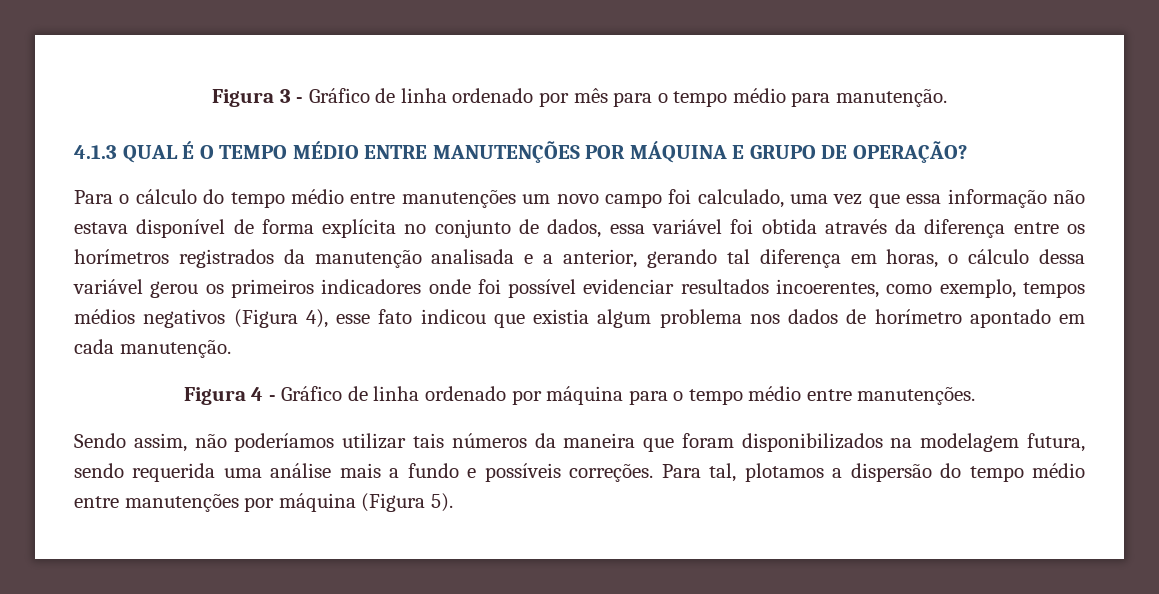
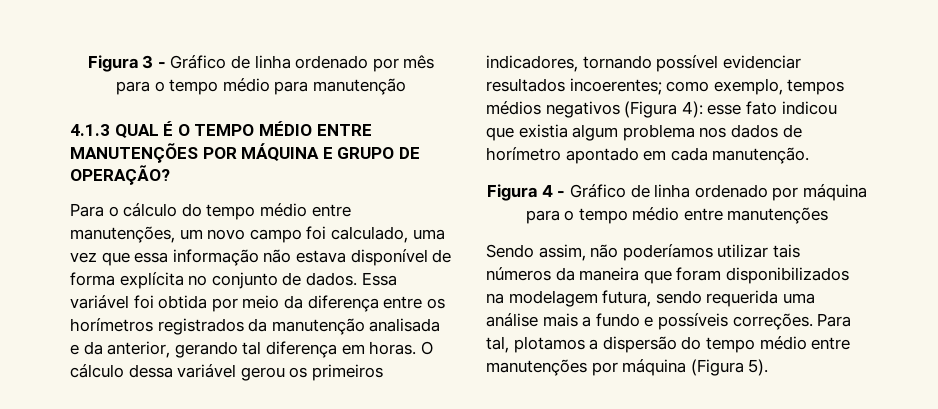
- Figura 3 - Gráfico de linha ordenado por mês para o tempo médio para manutenção.
+ Figura 3 - Gráfico de linha ordenado por mês para o tempo médio para manutenção
- Para o cálculo do tempo médio entre manutenções um novo campo foi calculado, uma vez que essa informação não estava disponível de forma explícita no conjunto de dados, essa variável foi obtida através da diferença entre os horímetros registrados da manutenção analisada e a anterior, gerando tal diferença em horas, o cálculo dessa variável gerou os primeiros indicadores onde foi possível evidenciar resultados incoerentes, como exemplo, tempos médios negativos (Figura 4), esse fato indicou que existia algum problema nos dados de horímetro apontado em cada manutenção.
+ Para o cálculo do tempo médio entre manutenções, um novo campo foi calculado, uma vez que essa informação não estava disponível de forma explícita no conjunto de dados. Essa variável foi obtida por meio da diferença entre os horímetros registrados da manutenção analisada e da anterior, gerando tal diferença em horas. O cálculo dessa variável gerou os primeiros indicadores, tornando possível evidenciar resultados incoerentes; como exemplo, tempos médios negativos (Figura 4): esse fato indicou que existia algum problema nos dados de horímetro apontado em cada manutenção.
- Figura 4 - Gráfico de linha ordenado por máquina para o tempo médio entre manutenções.
+ Figura 4 - Gráfico de linha ordenado por máquina para o tempo médio entre manutenções

